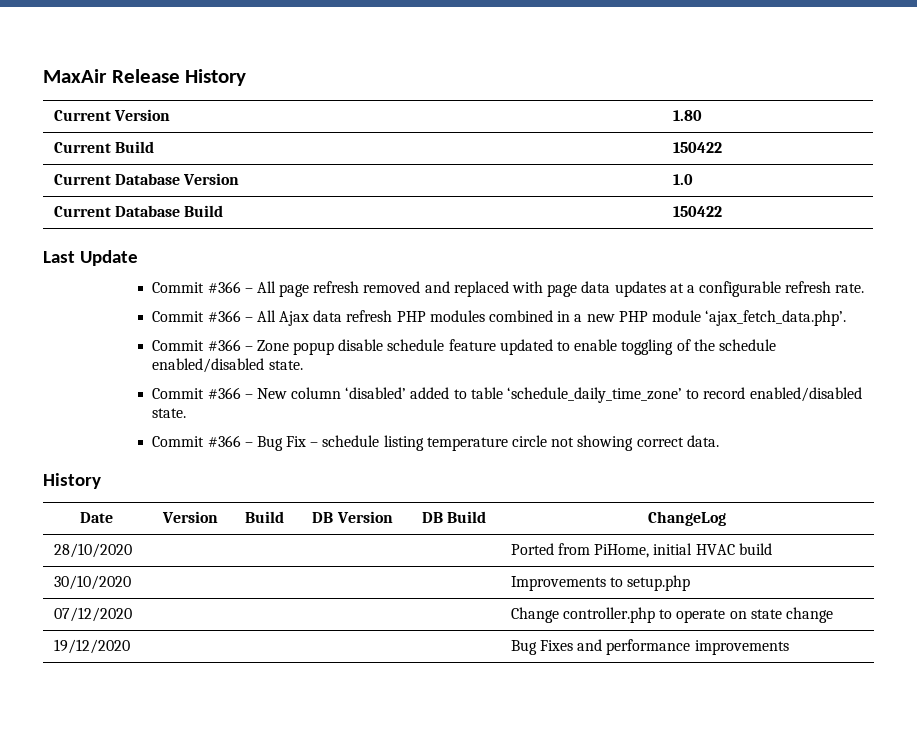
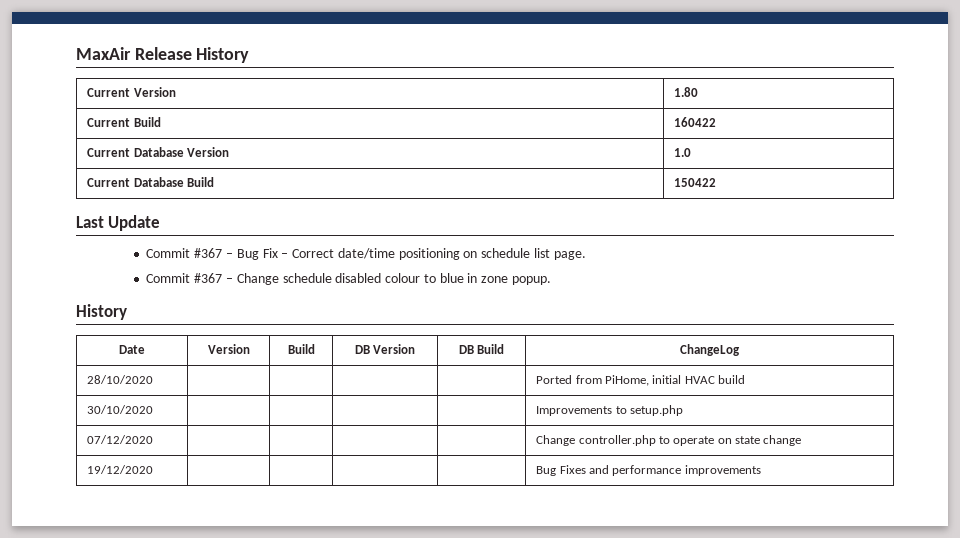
- Current Build | 150422
+ Current Build | 160422
- Commit #366 – All page refresh removed and replaced with page data updates at a configurable refresh rate.
- Commit #366 – All Ajax data refresh PHP modules combined in a new PHP module ‘ajax_fetch_data.php’.
- Commit #366 – Zone popup disable schedule feature updated to enable toggling of the schedule enabled/disabled state.
- Commit #366 – New column ‘disabled’ added to table ‘schedule_daily_time_zone’ to record enabled/disabled state.
- Commit #366 – Bug Fix – schedule listing temperature circle not showing correct data.
+ Commit #367 – Bug Fix – Correct date/time positioning on schedule list page.
+ Commit #367 – Change schedule disabled colour to blue in zone popup.

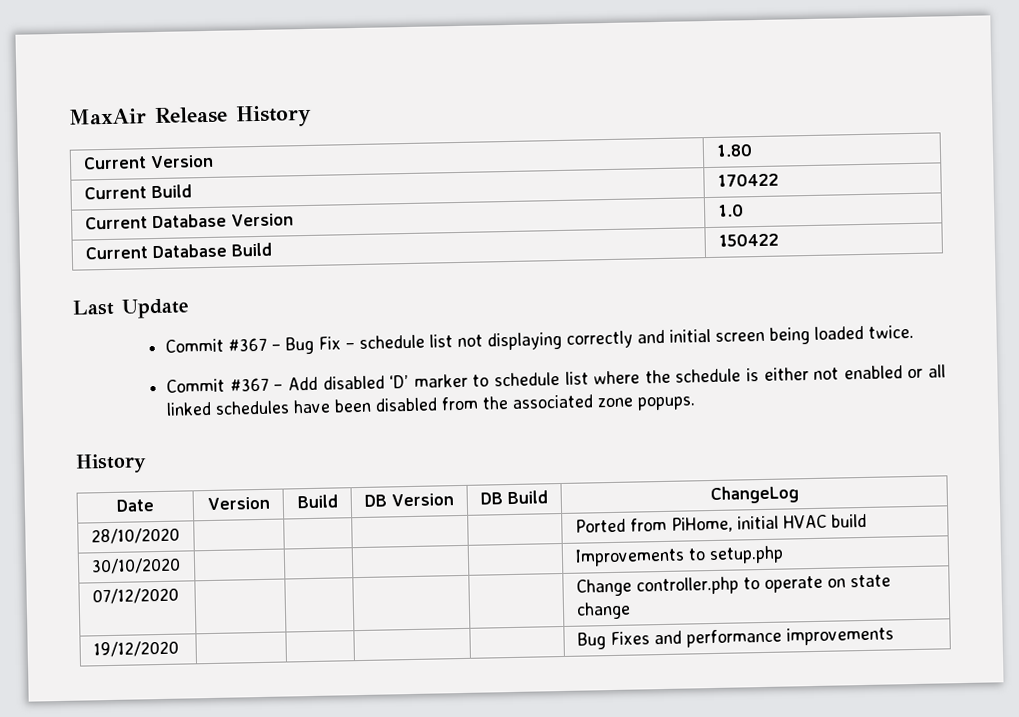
- Current Build | 160422
+ Current Build | 170422
- Commit #367 – Bug Fix – Correct date/time positioning on schedule list page.
- Commit #367 – Change schedule disabled colour to blue in zone popup.
+ Commit #367 – Bug Fix – schedule list not displaying correctly and initial screen being loaded twice.
+ Commit #367 – Add disabled ‘D’ marker to schedule list where the schedule is either not enabled or all linked schedules have been disabled from the associated zone popups.

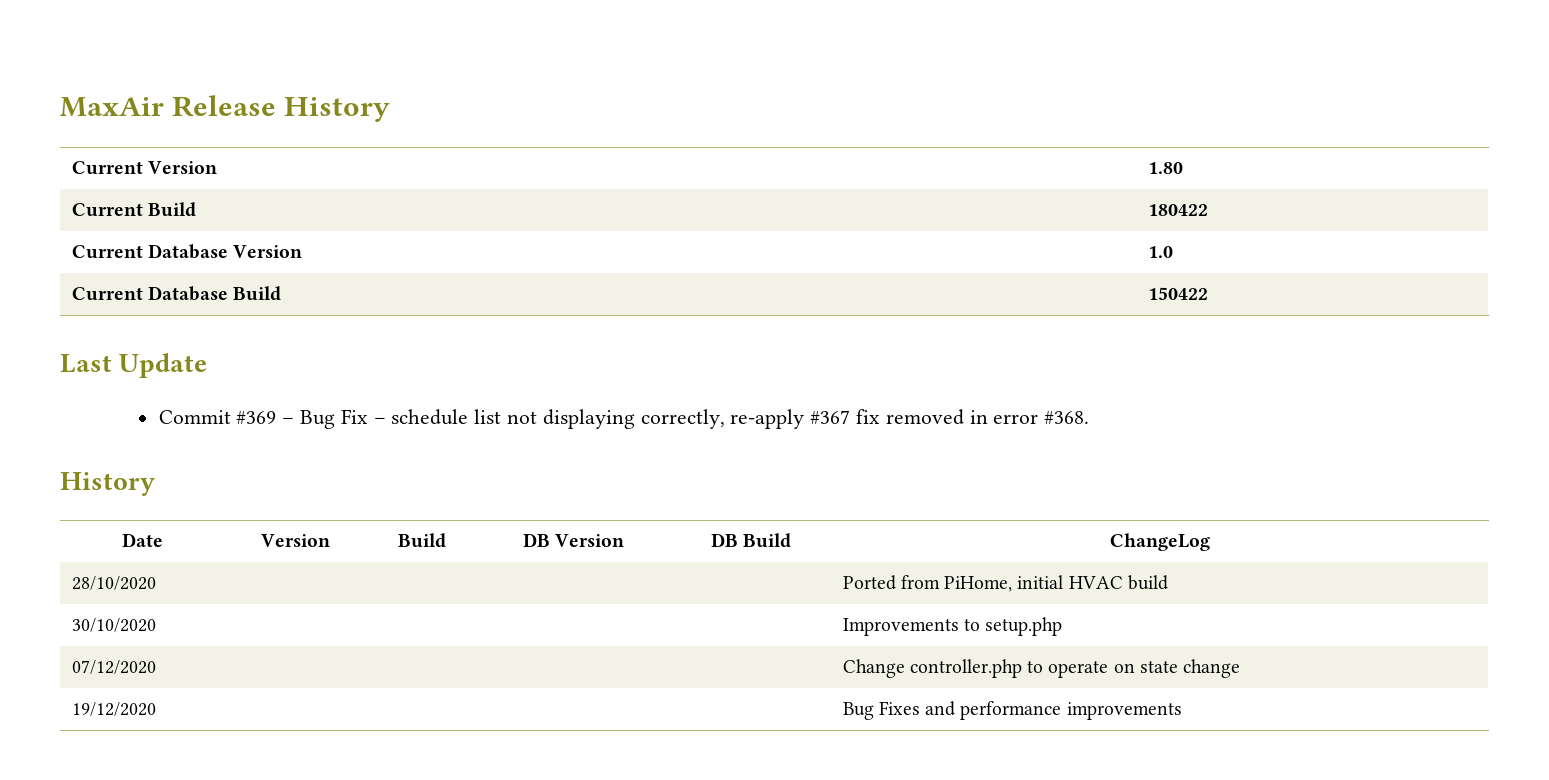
- Current Build | 170422
+ Current Build | 180422
- Commit #367 – Bug Fix – schedule list not displaying correctly and initial screen being loaded twice.
- Commit #367 – Add disabled ‘D’ marker to schedule list where the schedule is either not enabled or all linked schedules have been disabled from the associated zone popups.
+ Commit #369 – Bug Fix – schedule list not displaying correctly, re-apply #367 fix removed in error #368.

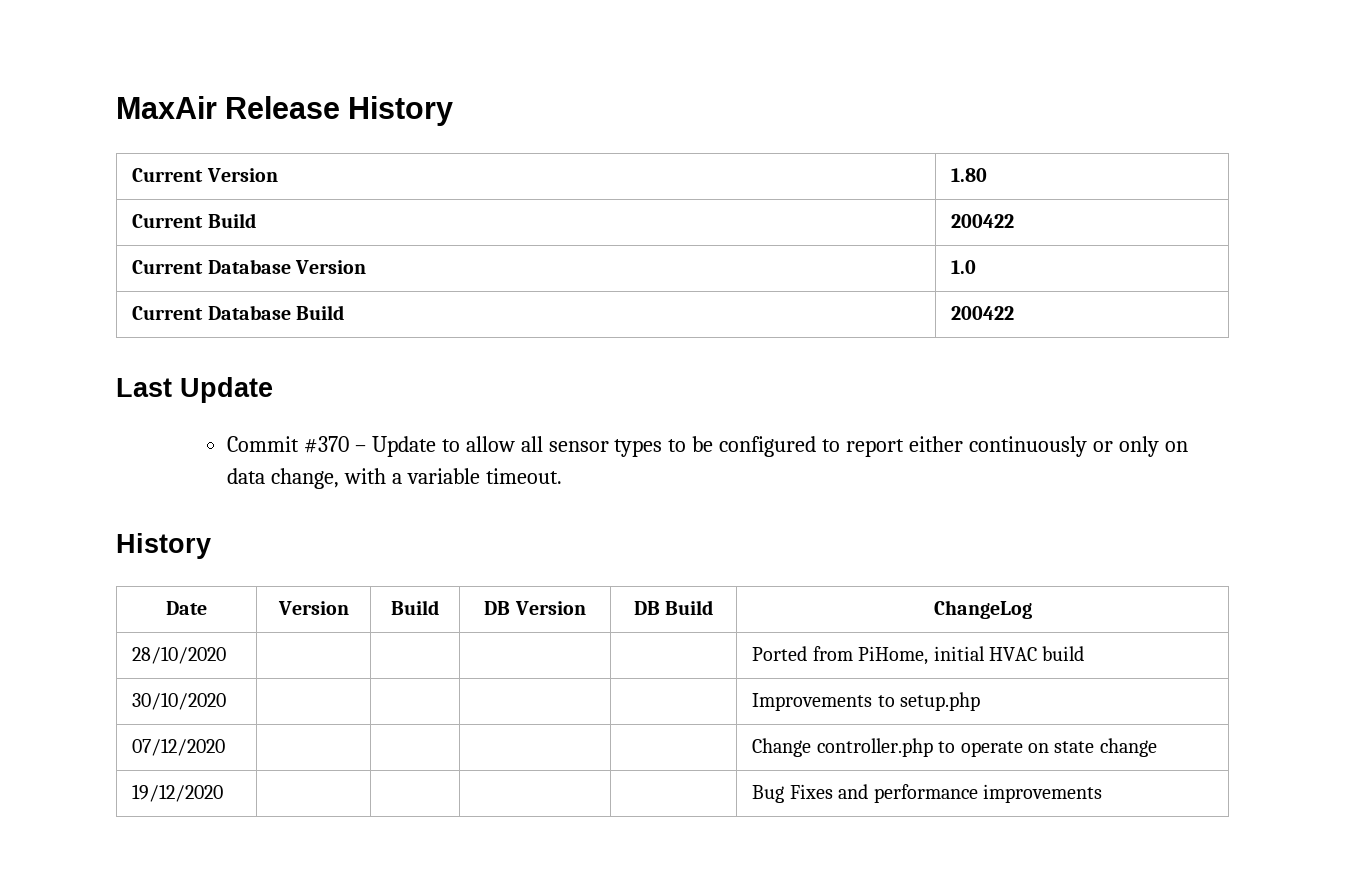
- Current Build | 180422
+ Current Build | 200422
- Current Database Build | 150422
+ Current Database Build | 200422
- Commit #369 – Bug Fix – schedule list not displaying correctly, re-apply #367 fix removed in error #368.
+ Commit #370 – Update to allow all sensor types to be configured to report either continuously or only on data change, with a variable timeout.

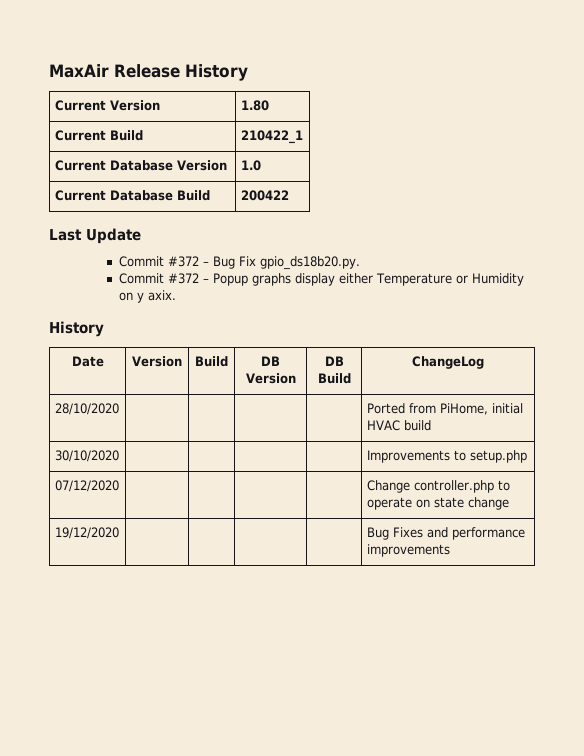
- Current Build | 200422
+ Current Build | 210422_1
- Commit #370 – Update to allow all sensor types to be configured to report either continuously or only on data change, with a variable timeout.
+ Commit #372 – Bug Fix gpio_ds18b20.py.
+ Commit #372 – Popup graphs display either Temperature or Humidity on y axix.

